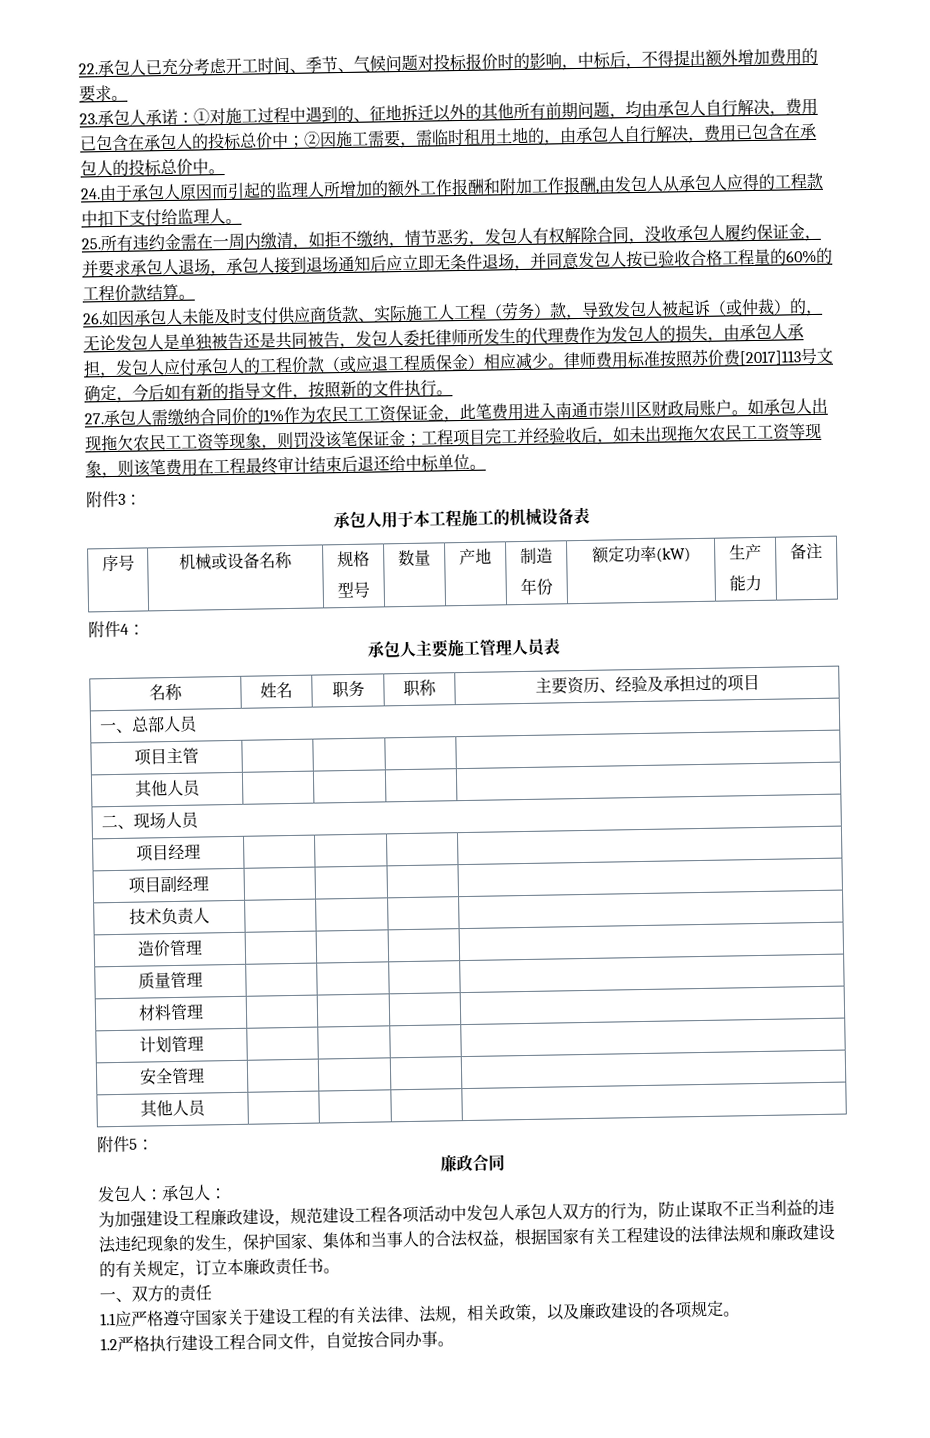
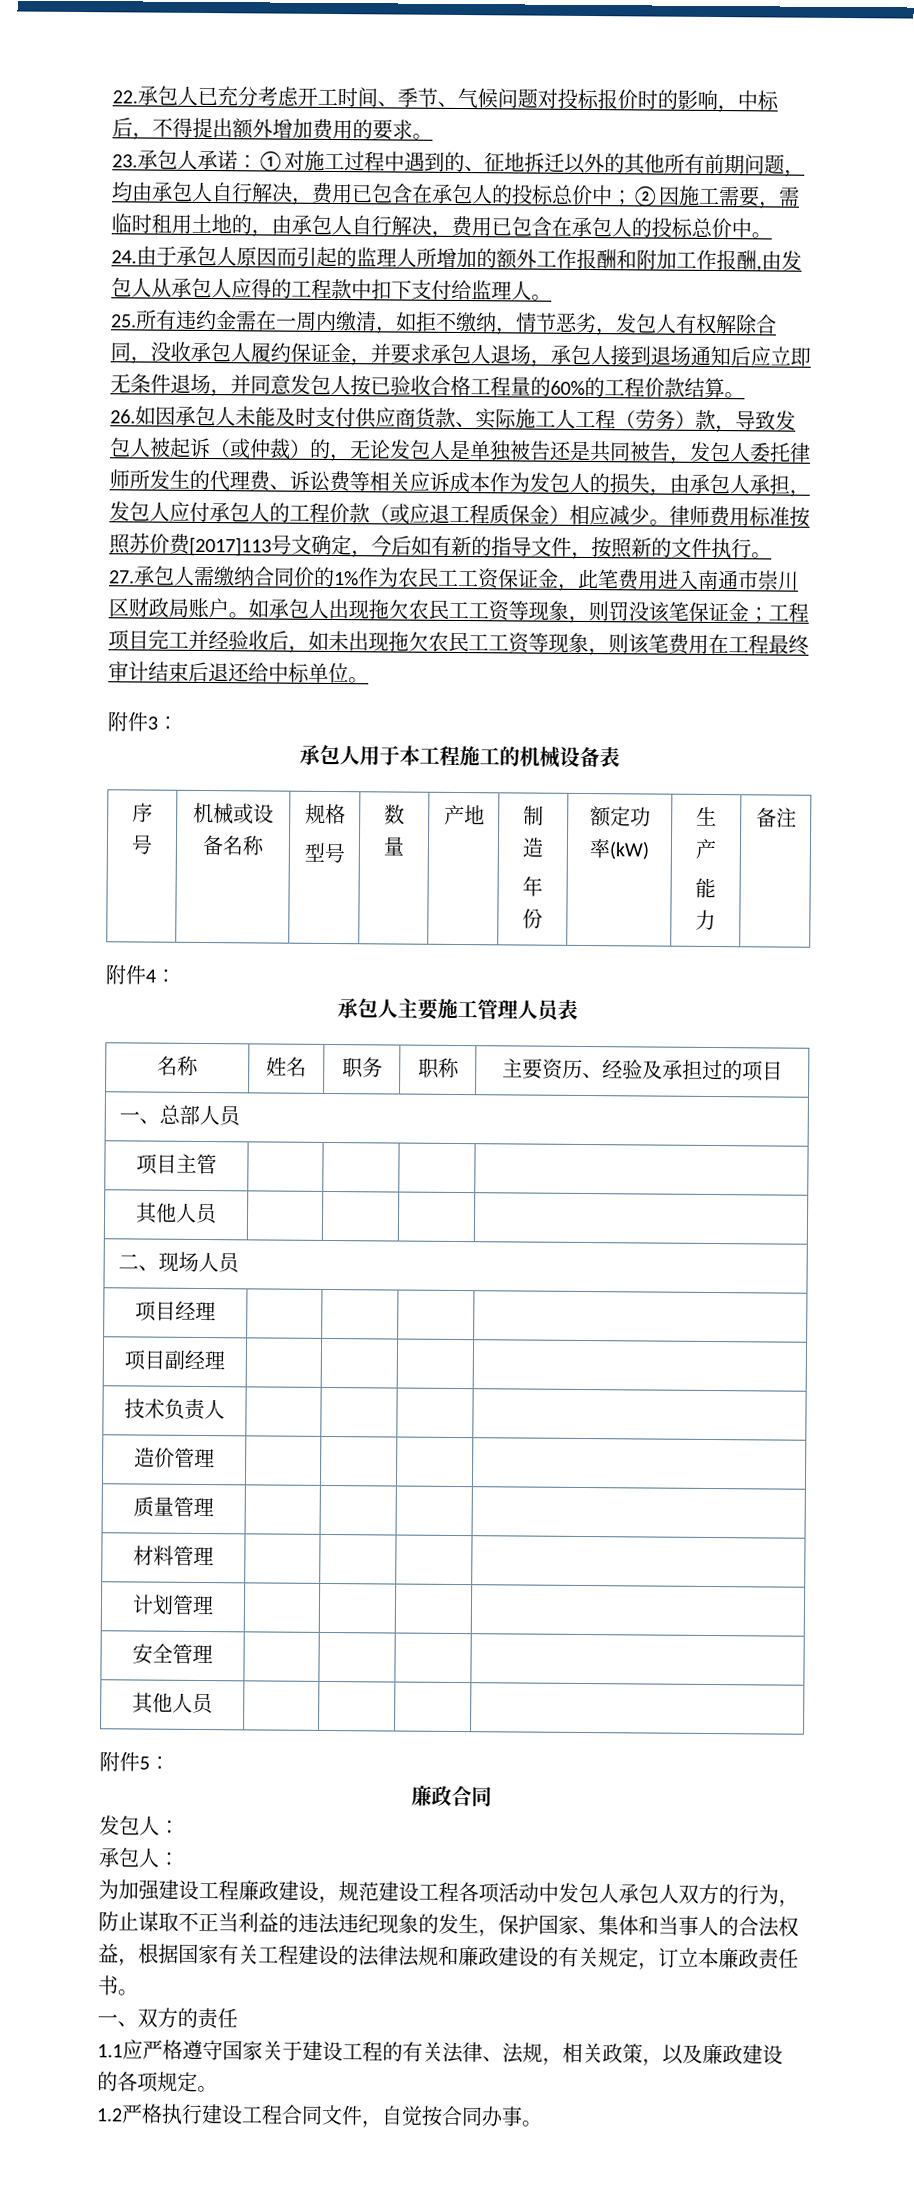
- 26.如因承包人未能及时支付供应商货款、实际施工人工程（劳务）款，导致发包人被起诉（或仲裁）的，无论发包人是单独被告还是共同被告，发包人委托律师所发生的代理费作为发包人的损失，由承包人承担，发包人应付承包人的工程价款（或应退工程质保金）相应减少。
+ 26.如因承包人未能及时支付供应商货款、实际施工人工程（劳务）款，导致发包人被起诉（或仲裁）的，无论发包人是单独被告还是共同被告，发包人委托律师所发生的代理费、诉讼费等相关应诉成本作为发包人的损失，由承包人承担，发包人应付承包人的工程价款（或应退工程质保金）相应减少。
- 发包人：承包人：
+ 发包人：
+ 承包人：

